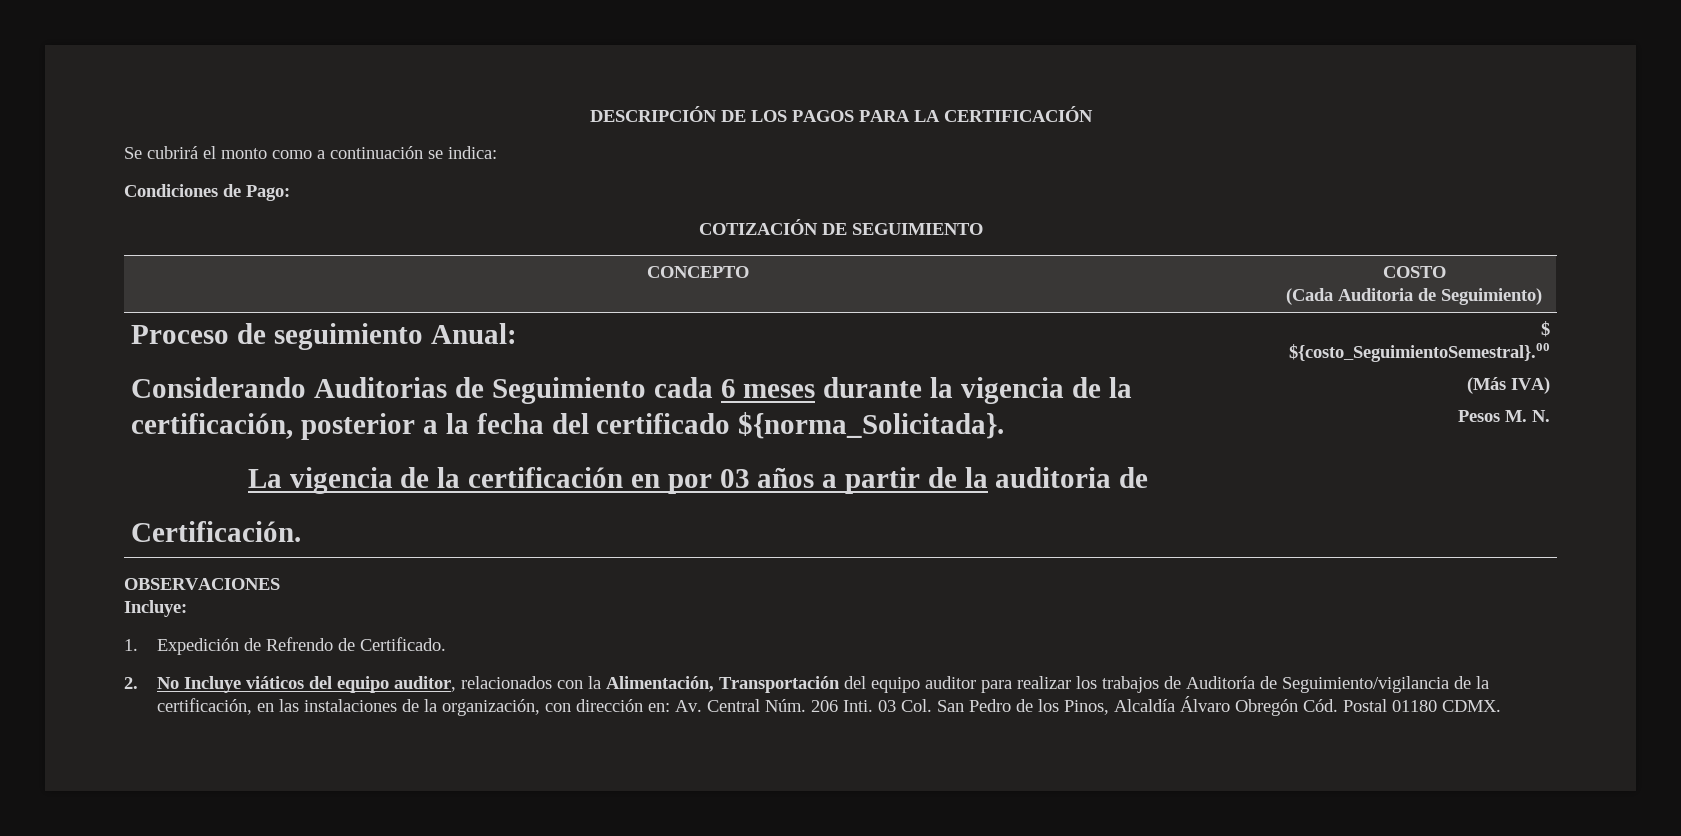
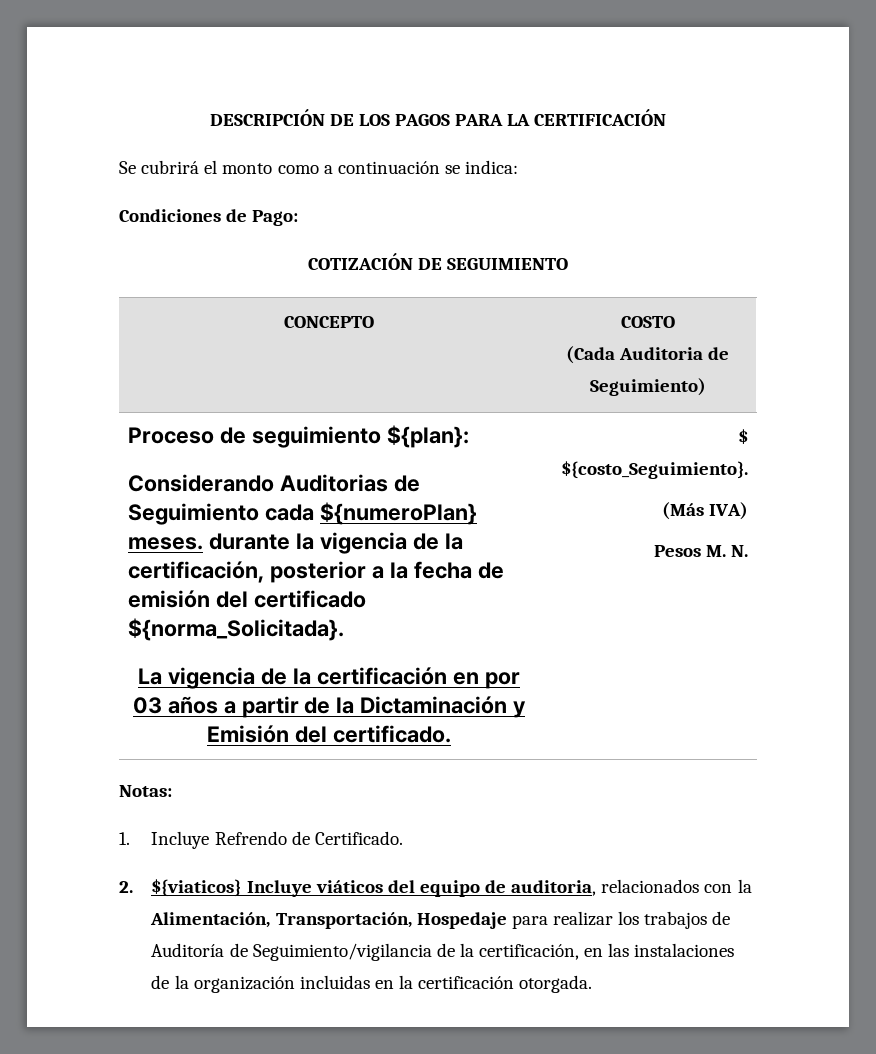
- Proceso de seguimiento Anual:
+ Proceso de seguimiento ${plan}:
- Considerando Auditorias de Seguimiento cada 6 meses durante la vigencia de la certificación, posterior a la fecha del certificado ${norma_Solicitada}.
+ Considerando Auditorias de Seguimiento cada ${numeroPlan} meses. durante la vigencia de la certificación, posterior a la fecha de emisión del certificado ${norma_Solicitada}.
- La vigencia de la certificación en por 03 años a partir de la auditoria de
- Certificación.
+ La vigencia de la certificación en por 03 años a partir de la Dictaminación y Emisión del certificado.
- $ ${costo_SeguimientoSemestral}.00
+ $ ${costo_Seguimiento}.
- OBSERVACIONES
- Incluye:
+ Notas:
- 1. Expedición de Refrendo de Certificado.
+ 1. Incluye Refrendo de Certificado.
- 2. No Incluye viáticos del equipo auditor, relacionados con la Alimentación, Transportación del equipo auditor para realizar los trabajos de Auditoría de Seguimiento/vigilancia de la certificación, en las instalaciones de la organización, con dirección en: Av. Central Núm. 206 Inti. 03 Col. San Pedro de los Pinos, Alcaldía Álvaro Obregón Cód. Postal 01180 CDMX.
+ 2. ${viaticos} Incluye viáticos del equipo de auditoria, relacionados con la Alimentación, Transportación, Hospedaje para realizar los trabajos de Auditoría de Seguimiento/vigilancia de la certificación, en las instalaciones de la organización incluidas en la certificación otorgada.

